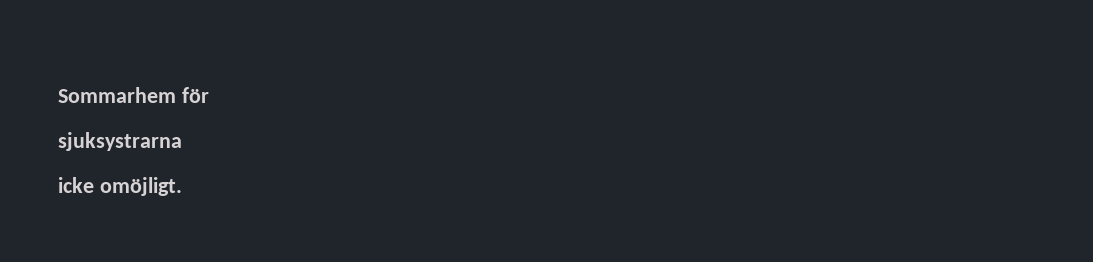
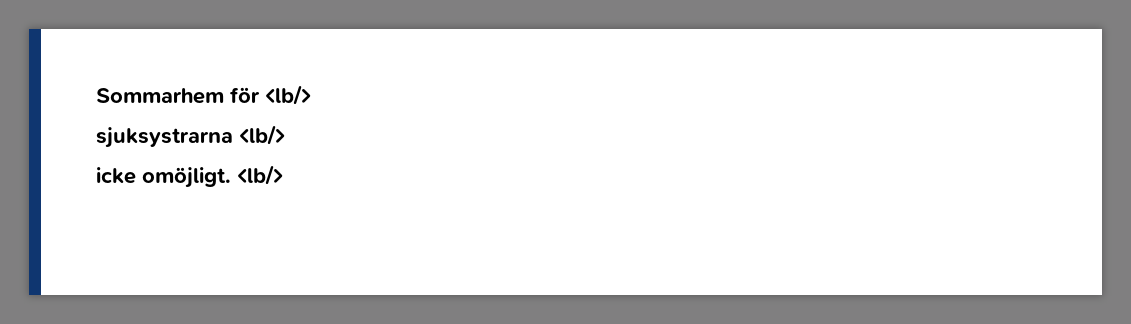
- Sommarhem för
+ Sommarhem för <lb/>
- sjuksystrarna
+ sjuksystrarna <lb/>
- icke omöjligt.
+ icke omöjligt. <lb/>

